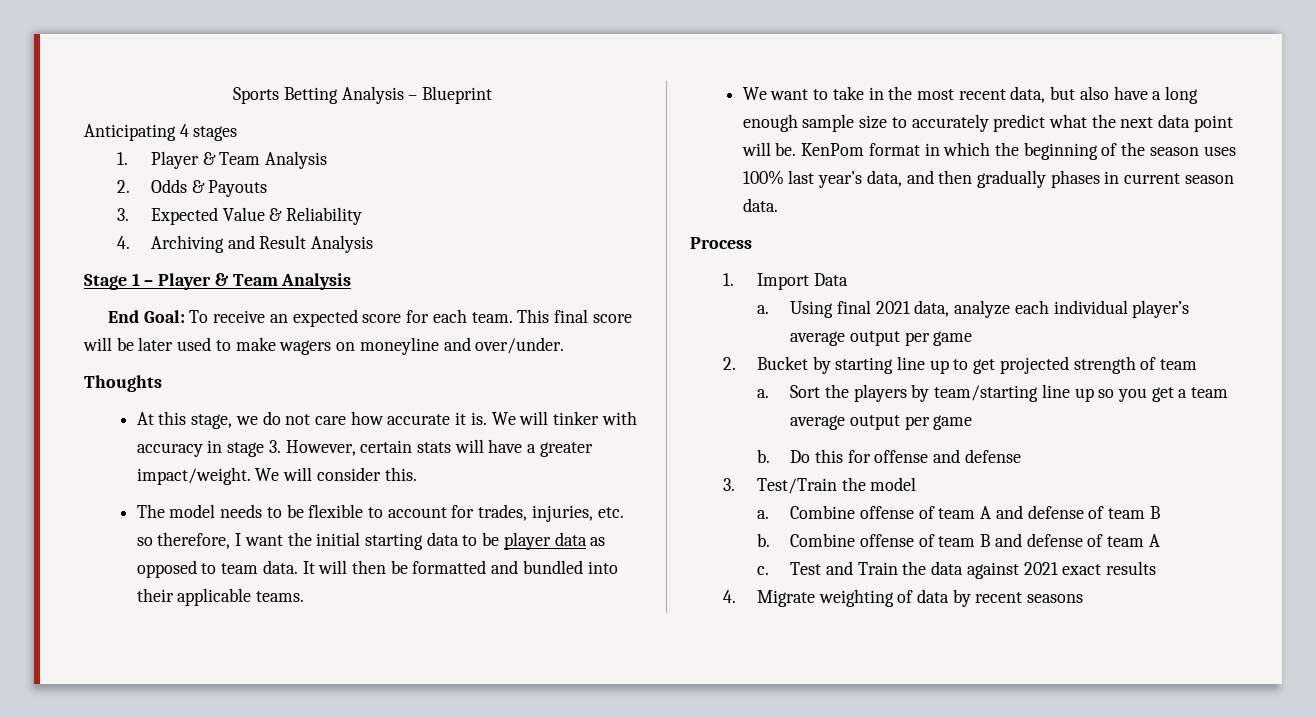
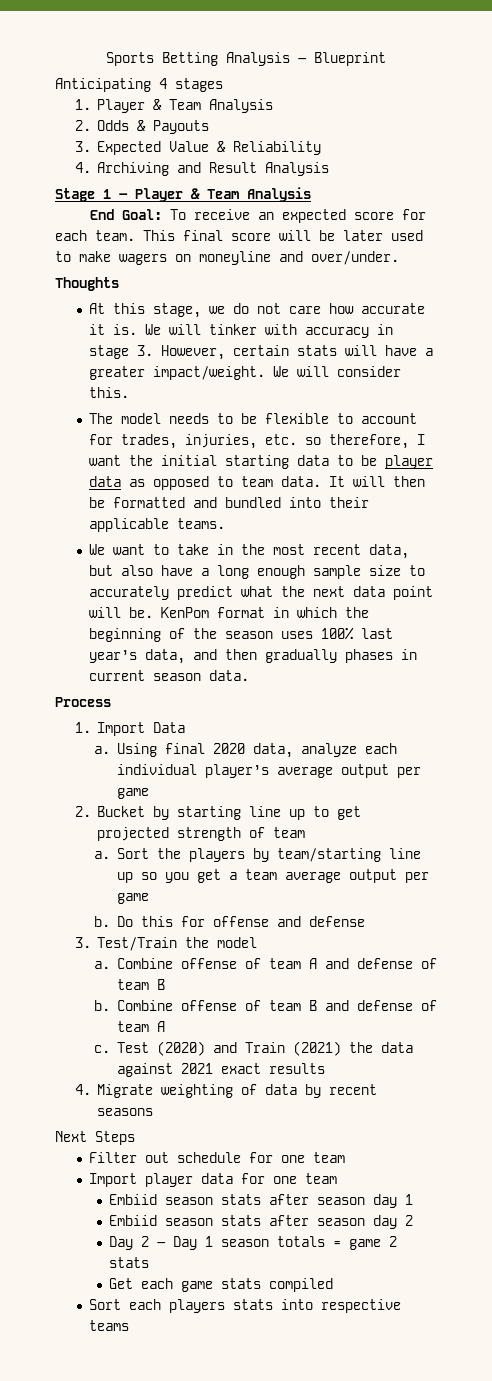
- Using final 2021 data, analyze each individual player’s average output per game
+ Using final 2020 data, analyze each individual player’s average output per game
- Test and Train the data against 2021 exact results
+ Test (2020) and Train (2021) the data against 2021 exact results
+ Next Steps
+ Filter out schedule for one team
+ Import player data for one team
+ Embiid season stats after season day 1
+ Embiid season stats after season day 2
+ Day 2 – Day 1 season totals = game 2 stats
+ Get each game stats compiled
+ Sort each players stats into respective teams

